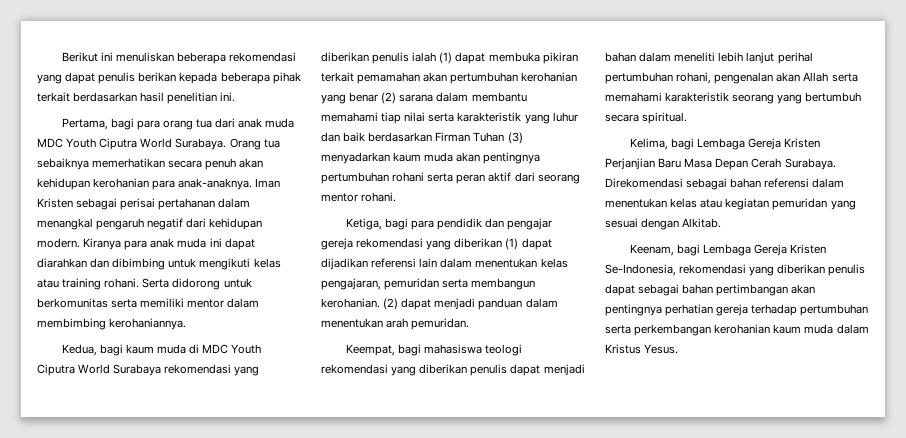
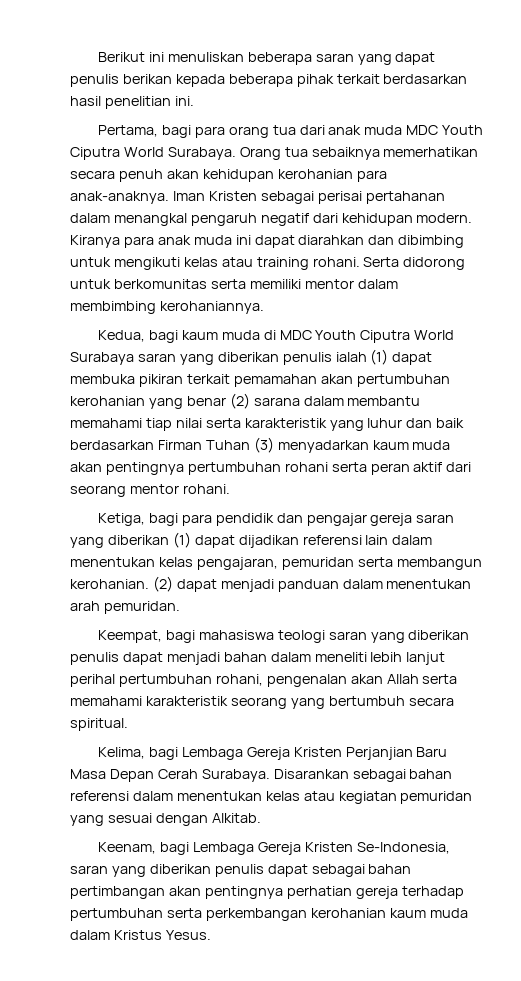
- Berikut ini menuliskan beberapa rekomendasi yang dapat penulis berikan kepada beberapa pihak terkait berdasarkan hasil penelitian ini.
+ Berikut ini menuliskan beberapa saran yang dapat penulis berikan kepada beberapa pihak terkait berdasarkan hasil penelitian ini.
- Kedua, bagi kaum muda di MDC Youth Ciputra World Surabaya rekomendasi yang diberikan penulis ialah (1) dapat membuka pikiran terkait pemamahan akan pertumbuhan kerohanian yang benar (2) sarana dalam membantu memahami tiap nilai serta karakteristik yang luhur dan baik berdasarkan Firman Tuhan (3) menyadarkan kaum muda akan pentingnya pertumbuhan rohani serta peran aktif dari seorang mentor rohani.
+ Kedua, bagi kaum muda di MDC Youth Ciputra World Surabaya saran yang diberikan penulis ialah (1) dapat membuka pikiran terkait pemamahan akan pertumbuhan kerohanian yang benar (2) sarana dalam membantu memahami tiap nilai serta karakteristik yang luhur dan baik berdasarkan Firman Tuhan (3) menyadarkan kaum muda akan pentingnya pertumbuhan rohani serta peran aktif dari seorang mentor rohani.
- Ketiga, bagi para pendidik dan pengajar gereja rekomendasi yang diberikan (1) dapat dijadikan referensi lain dalam menentukan kelas pengajaran, pemuridan serta membangun kerohanian.
+ Ketiga, bagi para pendidik dan pengajar gereja saran yang diberikan (1) dapat dijadikan referensi lain dalam menentukan kelas pengajaran, pemuridan serta membangun kerohanian.
- Keempat, bagi mahasiswa teologi rekomendasi yang diberikan penulis dapat menjadi bahan dalam meneliti lebih lanjut perihal pertumbuhan rohani, pengenalan akan Allah serta memahami karakteristik seorang yang bertumbuh secara spiritual.
+ Keempat, bagi mahasiswa teologi saran yang diberikan penulis dapat menjadi bahan dalam meneliti lebih lanjut perihal pertumbuhan rohani, pengenalan akan Allah serta memahami karakteristik seorang yang bertumbuh secara spiritual.
- Direkomendasi sebagai bahan referensi dalam menentukan kelas atau kegiatan pemuridan yang sesuai dengan Alkitab.
+ Disarankan sebagai bahan referensi dalam menentukan kelas atau kegiatan pemuridan yang sesuai dengan Alkitab.
- Keenam, bagi Lembaga Gereja Kristen Se-Indonesia, rekomendasi yang diberikan penulis dapat sebagai bahan pertimbangan akan pentingnya perhatian gereja terhadap pertumbuhan serta perkembangan kerohanian kaum muda dalam Kristus Yesus.
+ Keenam, bagi Lembaga Gereja Kristen Se-Indonesia, saran yang diberikan penulis dapat sebagai bahan pertimbangan akan pentingnya perhatian gereja terhadap pertumbuhan serta perkembangan kerohanian kaum muda dalam Kristus Yesus.

